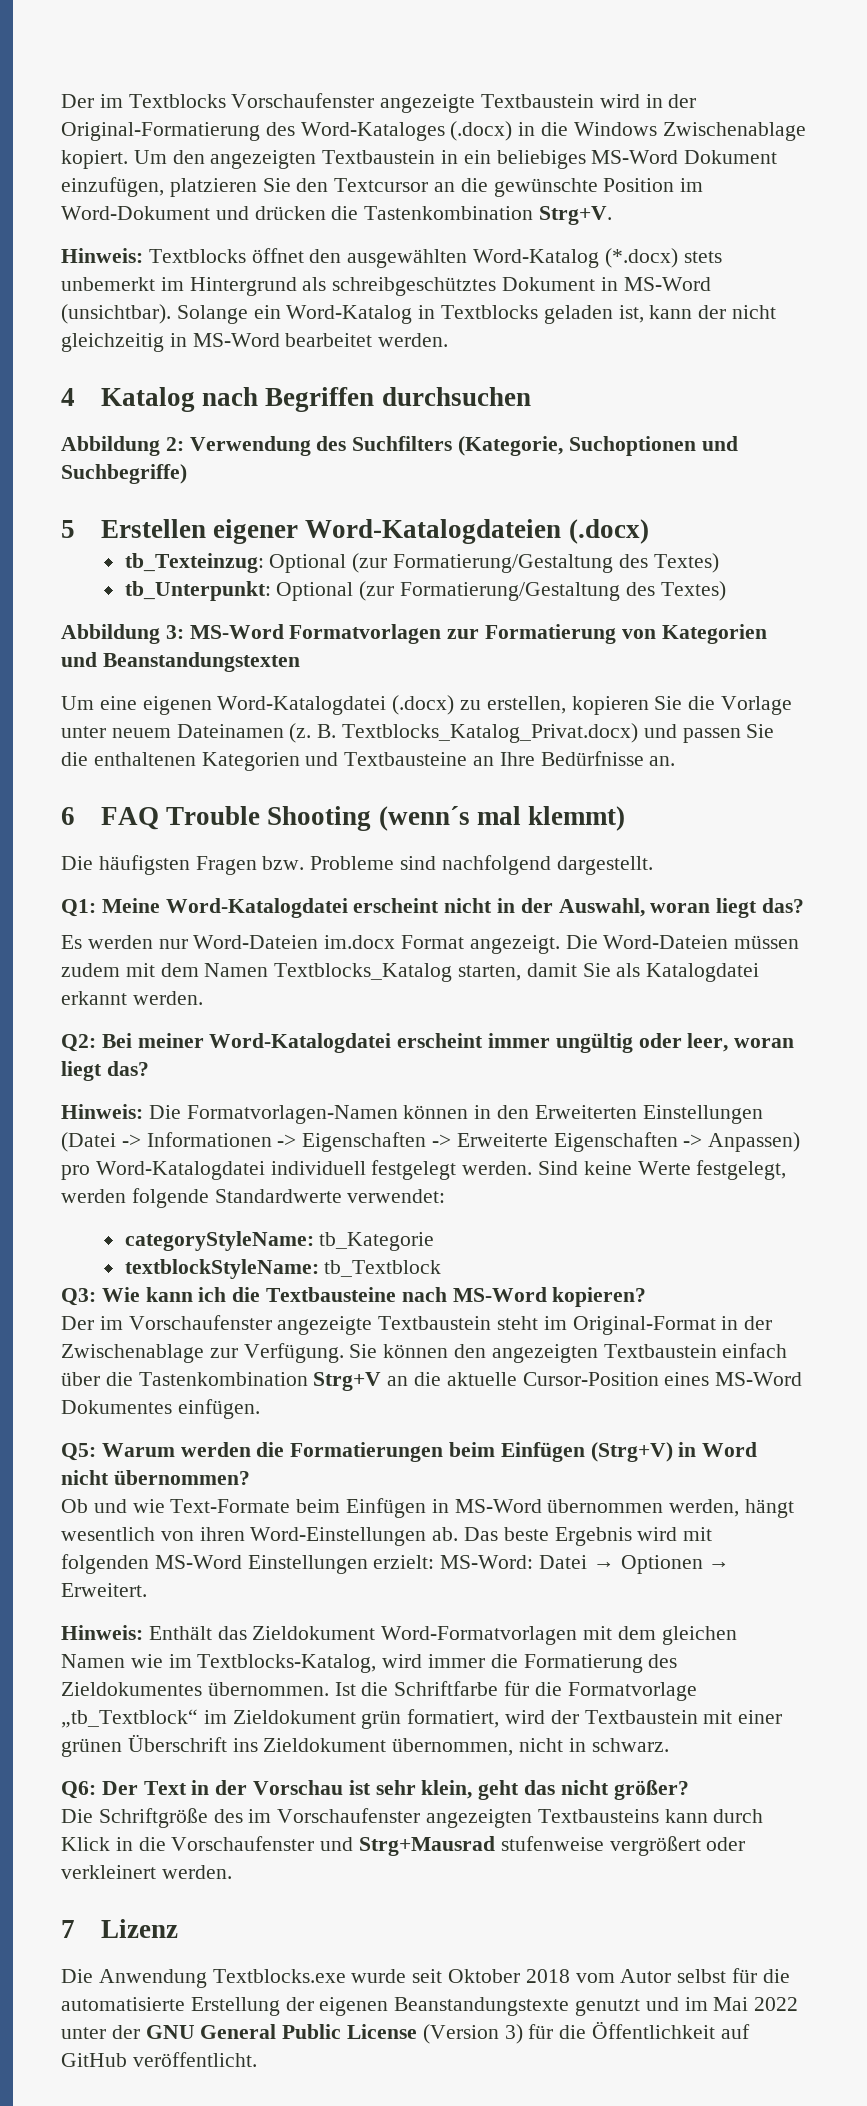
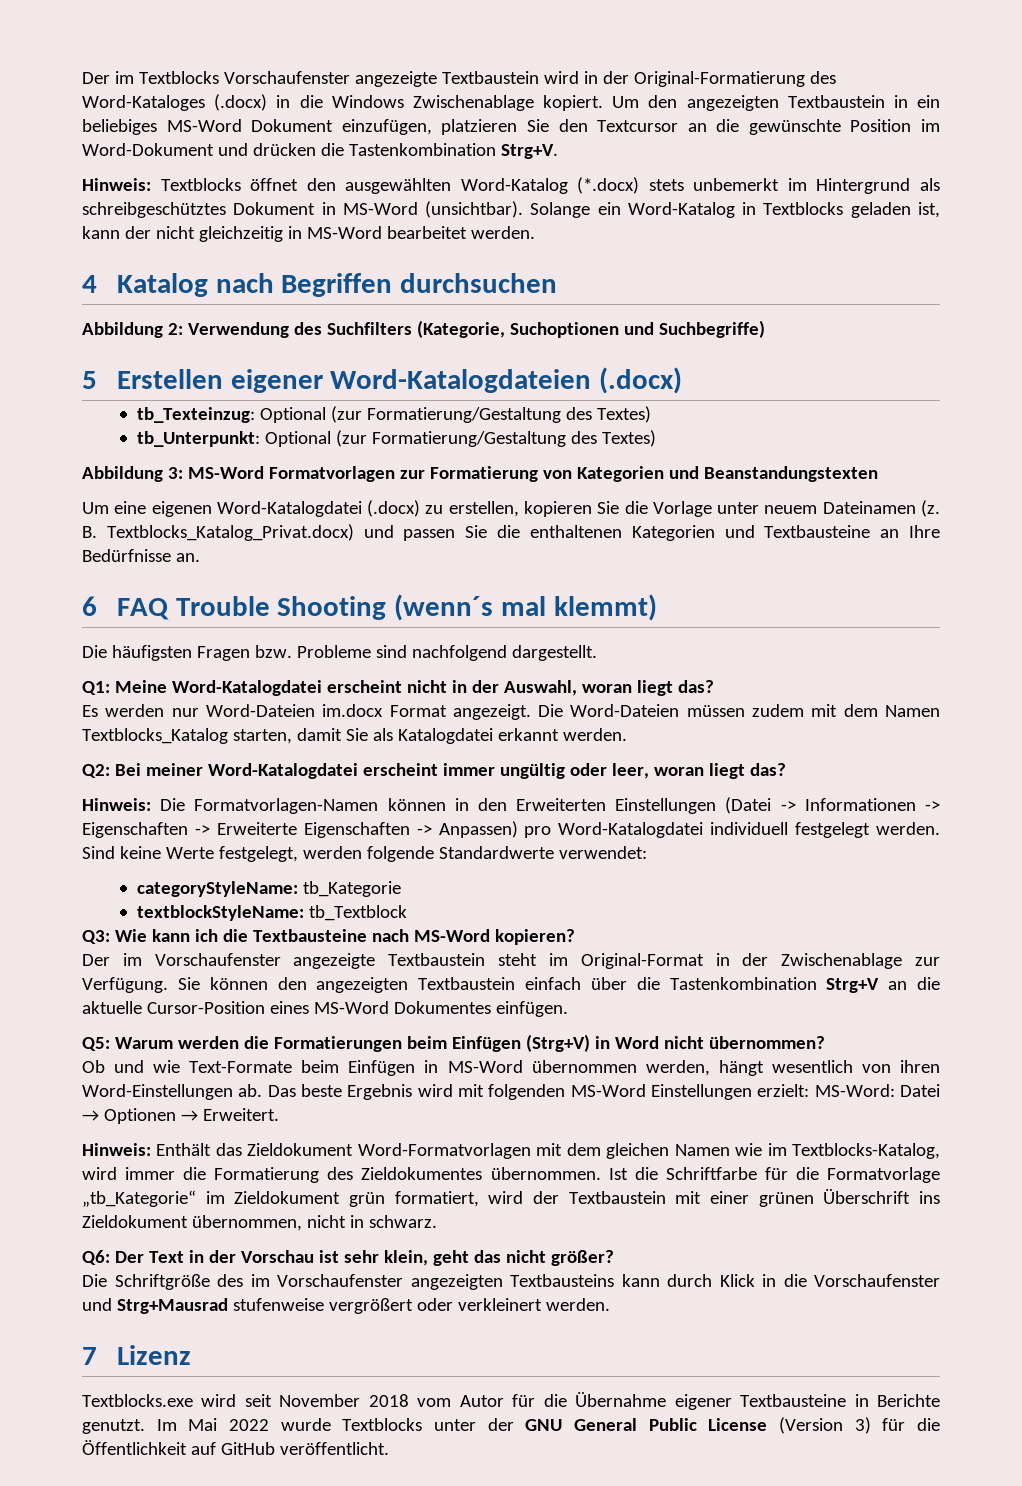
- Ist die Schriftfarbe für die Formatvorlage „tb_Textblock“ im Zieldokument grün formatiert, wird der Textbaustein mit einer grünen Überschrift ins Zieldokument übernommen, nicht in schwarz.
+ Ist die Schriftfarbe für die Formatvorlage „tb_Kategorie“ im Zieldokument grün formatiert, wird der Textbaustein mit einer grünen Überschrift ins Zieldokument übernommen, nicht in schwarz.
- Die Anwendung Textblocks.exe wurde seit Oktober 2018 vom Autor selbst für die automatisierte Erstellung der eigenen Beanstandungstexte genutzt und im Mai 2022 unter der GNU General Public License (Version 3) für die Öffentlichkeit auf GitHub veröffentlicht.
+ Textblocks.exe wird seit November 2018 vom Autor für die Übernahme eigener Textbausteine in Berichte genutzt. Im Mai 2022 wurde Textblocks unter der GNU General Public License (Version 3) für die Öffentlichkeit auf GitHub veröffentlicht.

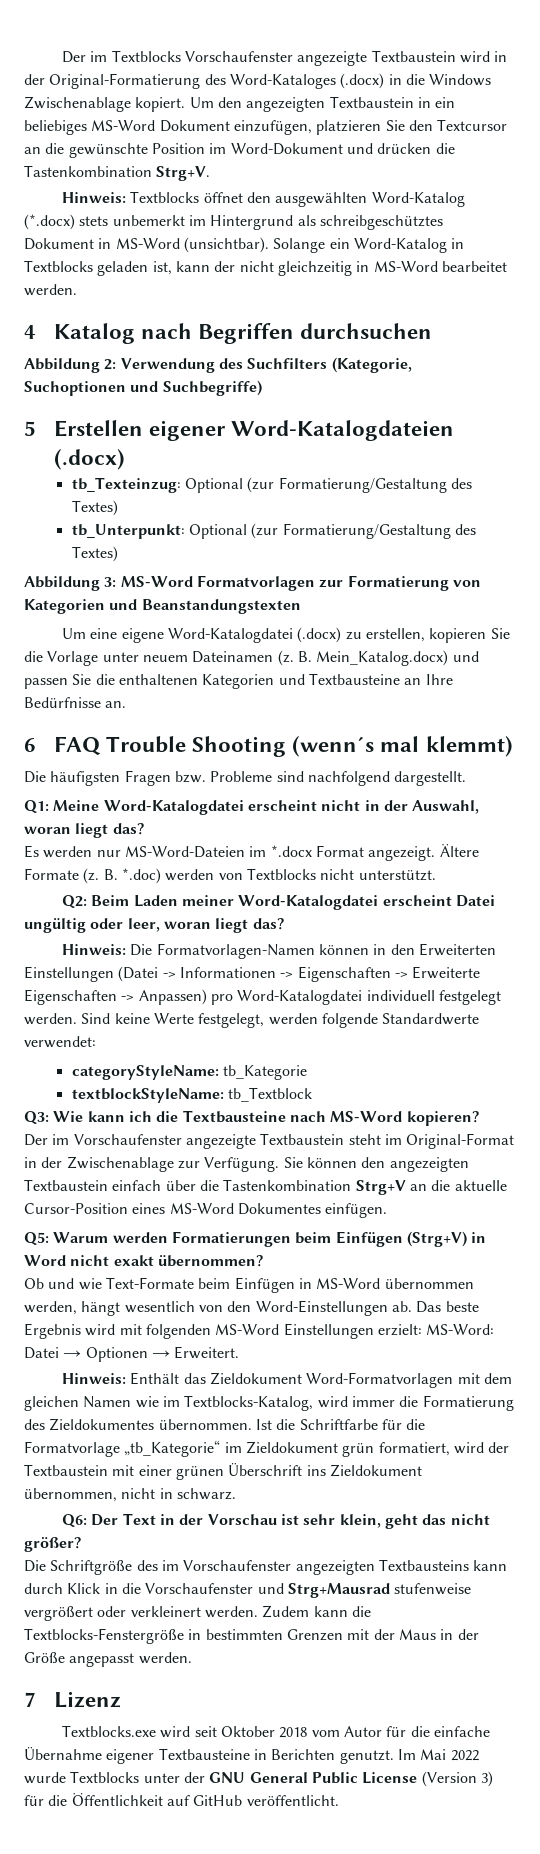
- Um eine eigenen Word-Katalogdatei (.docx) zu erstellen, kopieren Sie die Vorlage unter neuem Dateinamen (z.
+ Um eine eigene Word-Katalogdatei (.docx) zu erstellen, kopieren Sie die Vorlage unter neuem Dateinamen (z.
- B. Textblocks_Katalog_Privat.docx) und passen Sie die enthaltenen Kategorien und Textbausteine an Ihre Bedürfnisse an.
+ B. Mein_Katalog.docx) und passen Sie die enthaltenen Kategorien und Textbausteine an Ihre Bedürfnisse an.
- Es werden nur Word-Dateien im.docx Format angezeigt. Die Word-Dateien müssen zudem mit dem Namen Textblocks_Katalog starten, damit Sie als Katalogdatei erkannt werden.
+ Es werden nur MS-Word-Dateien im *.docx Format angezeigt. Ältere Formate (z. B. *.doc) werden von Textblocks nicht unterstützt.
- Q2: Bei meiner Word-Katalogdatei erscheint immer ungültig oder leer, woran liegt das?
+ Q2: Beim Laden meiner Word-Katalogdatei erscheint Datei ungültig oder leer, woran liegt das?
- Q5: Warum werden die Formatierungen beim Einfügen (Strg+V) in Word nicht übernommen?
+ Q5: Warum werden Formatierungen beim Einfügen (Strg+V) in Word nicht exakt übernommen?
- Ob und wie Text-Formate beim Einfügen in MS-Word übernommen werden, hängt wesentlich von ihren Word-Einstellungen ab.
+ Ob und wie Text-Formate beim Einfügen in MS-Word übernommen werden, hängt wesentlich von den Word-Einstellungen ab.
+ Zudem kann die Textblocks-Fenstergröße in bestimmten Grenzen mit der Maus in der Größe angepasst werden.
- Textblocks.exe wird seit November 2018 vom Autor für die Übernahme eigener Textbausteine in Berichte genutzt.
+ Textblocks.exe wird seit Oktober 2018 vom Autor für die einfache Übernahme eigener Textbausteine in Berichten genutzt.

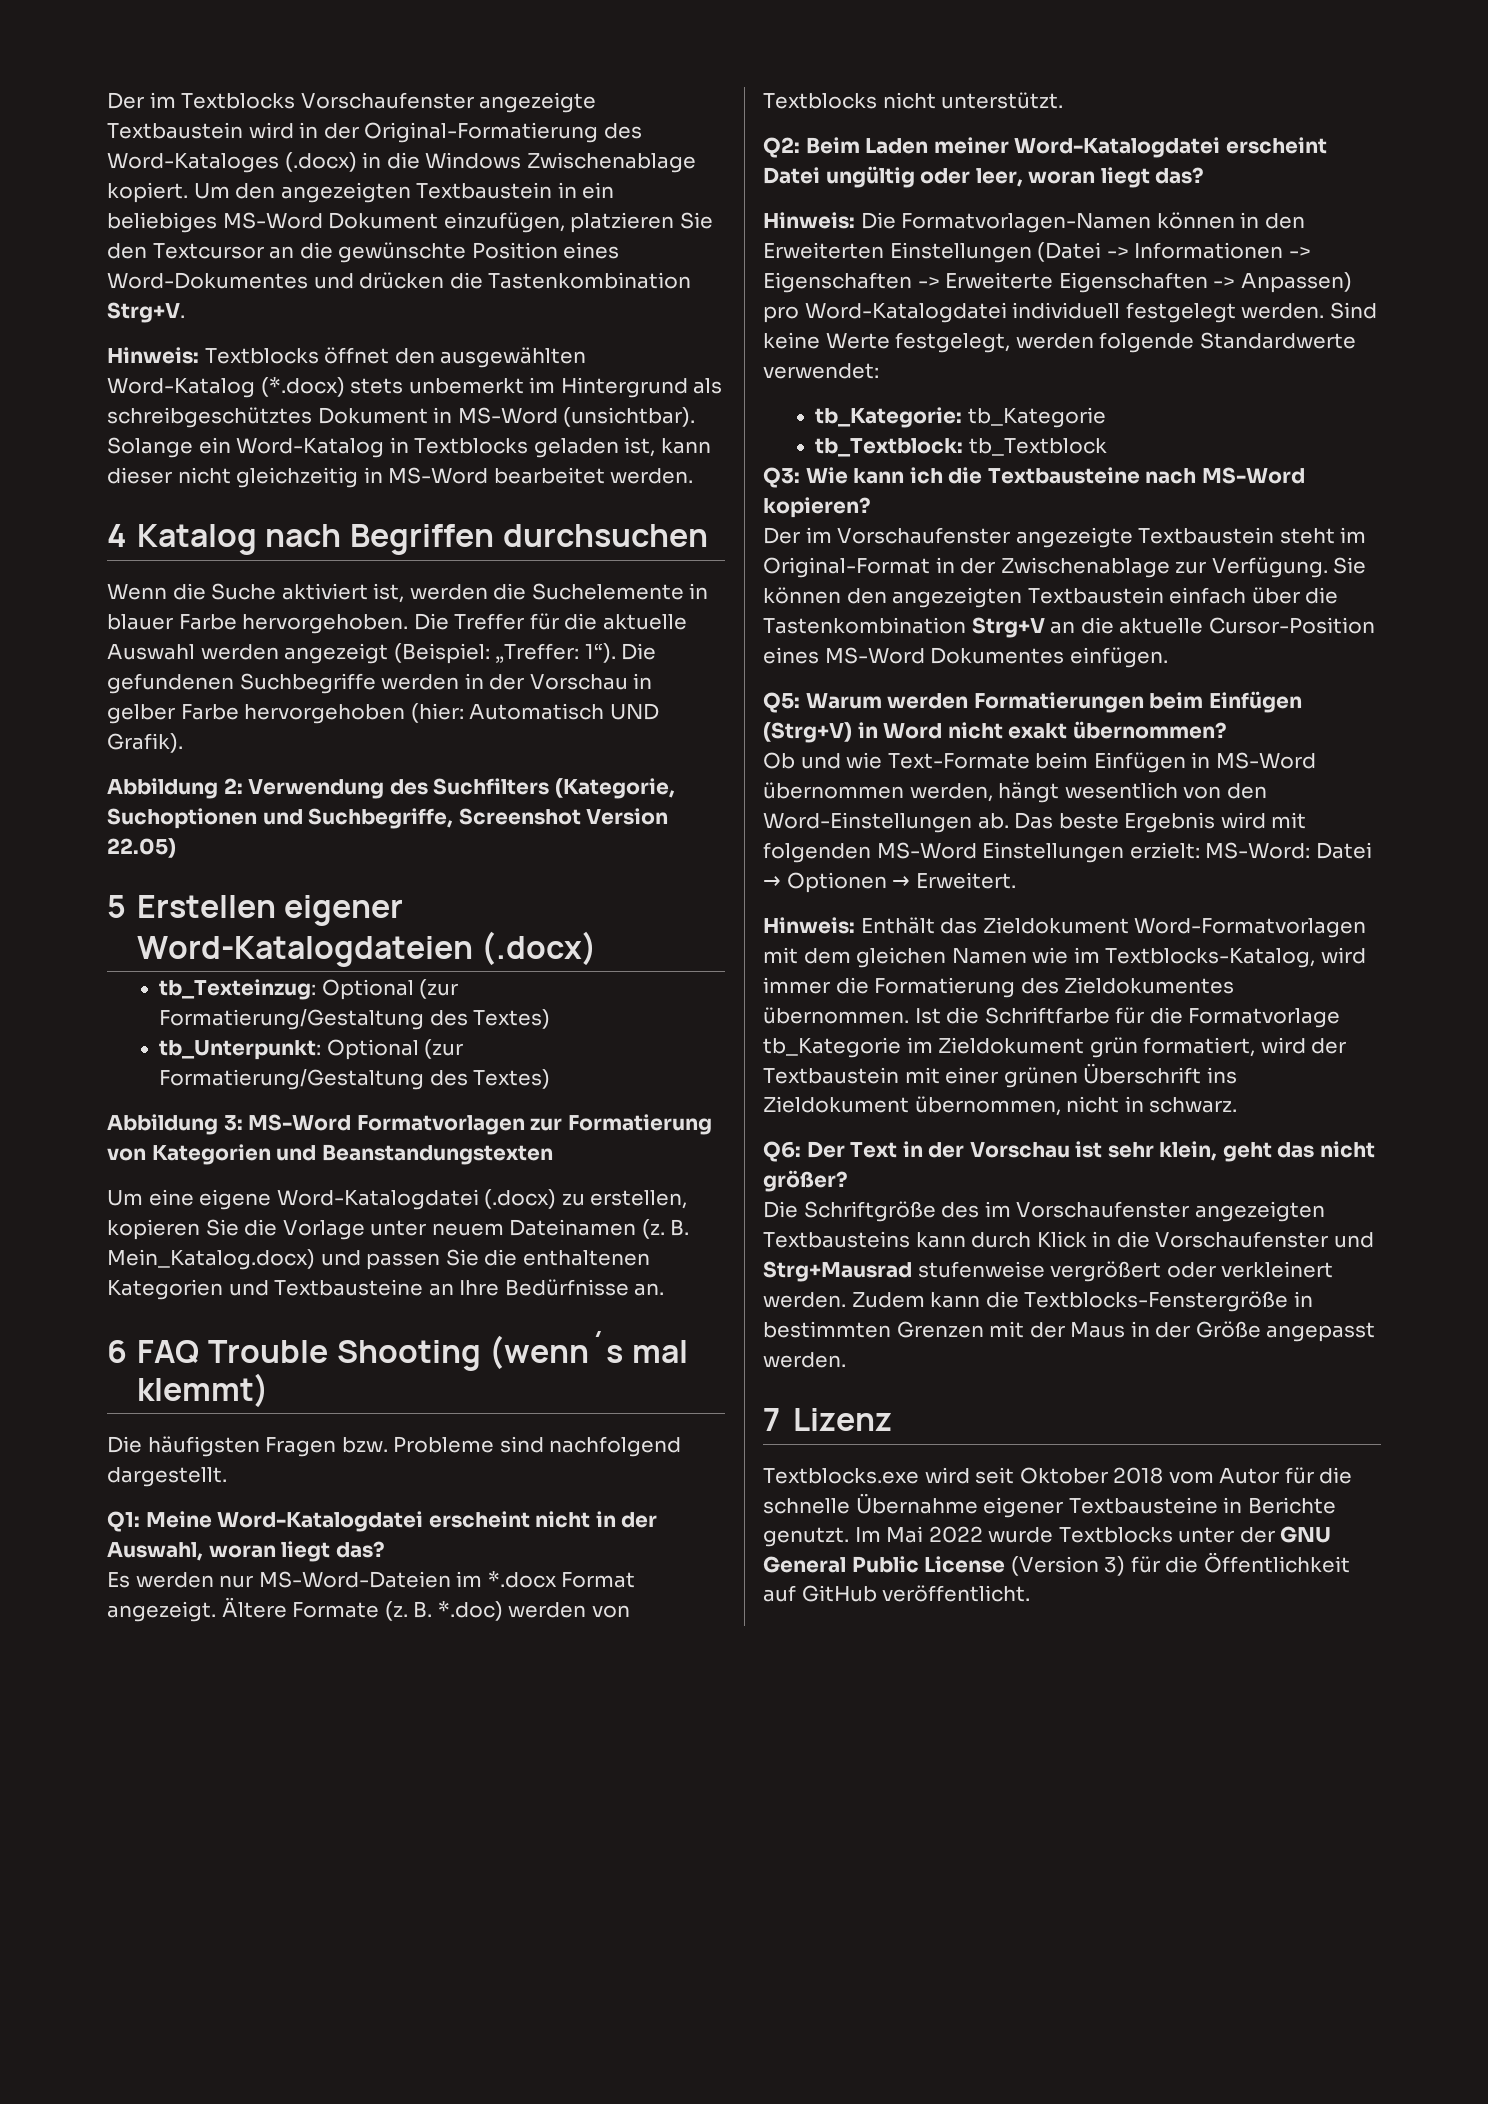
- Um den angezeigten Textbaustein in ein beliebiges MS-Word Dokument einzufügen, platzieren Sie den Textcursor an die gewünschte Position im Word-Dokument und drücken die Tastenkombination Strg+V.
+ Um den angezeigten Textbaustein in ein beliebiges MS-Word Dokument einzufügen, platzieren Sie den Textcursor an die gewünschte Position eines Word-Dokumentes und drücken die Tastenkombination Strg+V.
- Solange ein Word-Katalog in Textblocks geladen ist, kann der nicht gleichzeitig in MS-Word bearbeitet werden.
+ Solange ein Word-Katalog in Textblocks geladen ist, kann dieser nicht gleichzeitig in MS-Word bearbeitet werden.
+ Wenn die Suche aktiviert ist, werden die Suchelemente in blauer Farbe hervorgehoben. Die Treffer für die aktuelle Auswahl werden angezeigt (Beispiel: „Treffer: 1“). Die gefundenen Suchbegriffe werden in der Vorschau in gelber Farbe hervorgehoben (hier: Automatisch UND Grafik).
- Abbildung 2: Verwendung des Suchfilters (Kategorie, Suchoptionen und Suchbegriffe)
+ Abbildung 2: Verwendung des Suchfilters (Kategorie, Suchoptionen und Suchbegriffe, Screenshot Version 22.05)
- categoryStyleName: tb_Kategorie
+ tb_Kategorie: tb_Kategorie
- textblockStyleName: tb_Textblock
+ tb_Textblock: tb_Textblock
- Ist die Schriftfarbe für die Formatvorlage „tb_Kategorie“ im Zieldokument grün formatiert, wird der Textbaustein mit einer grünen Überschrift ins Zieldokument übernommen, nicht in schwarz.
+ Ist die Schriftfarbe für die Formatvorlage tb_Kategorie im Zieldokument grün formatiert, wird der Textbaustein mit einer grünen Überschrift ins Zieldokument übernommen, nicht in schwarz.
- Textblocks.exe wird seit Oktober 2018 vom Autor für die einfache Übernahme eigener Textbausteine in Berichten genutzt.
+ Textblocks.exe wird seit Oktober 2018 vom Autor für die schnelle Übernahme eigener Textbausteine in Berichte genutzt.

